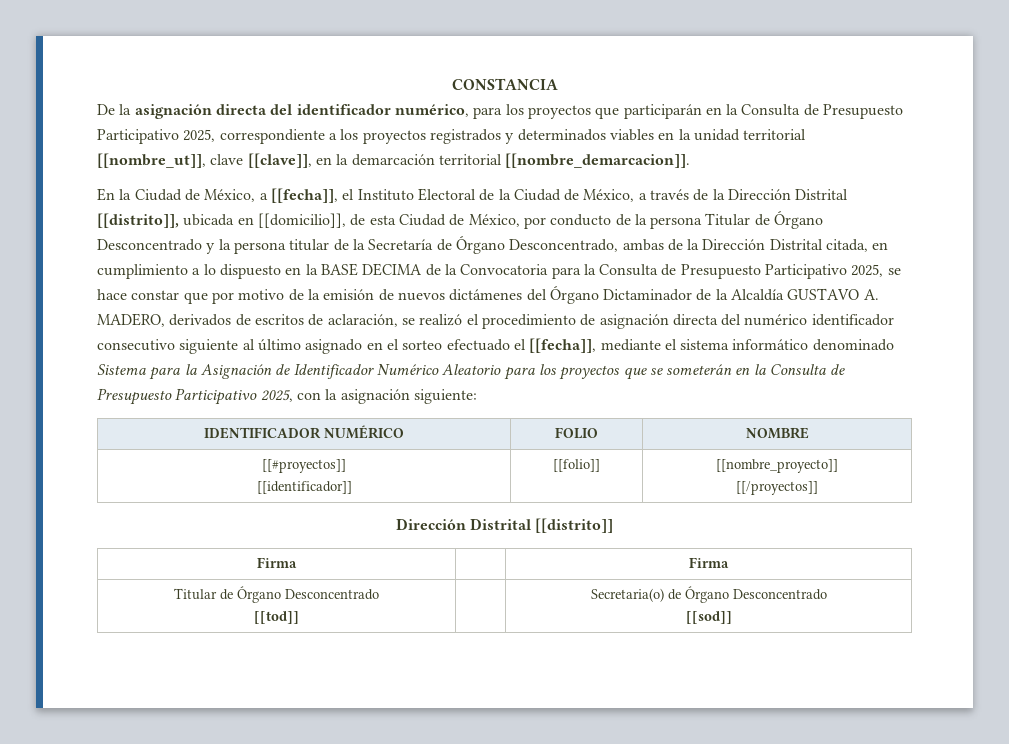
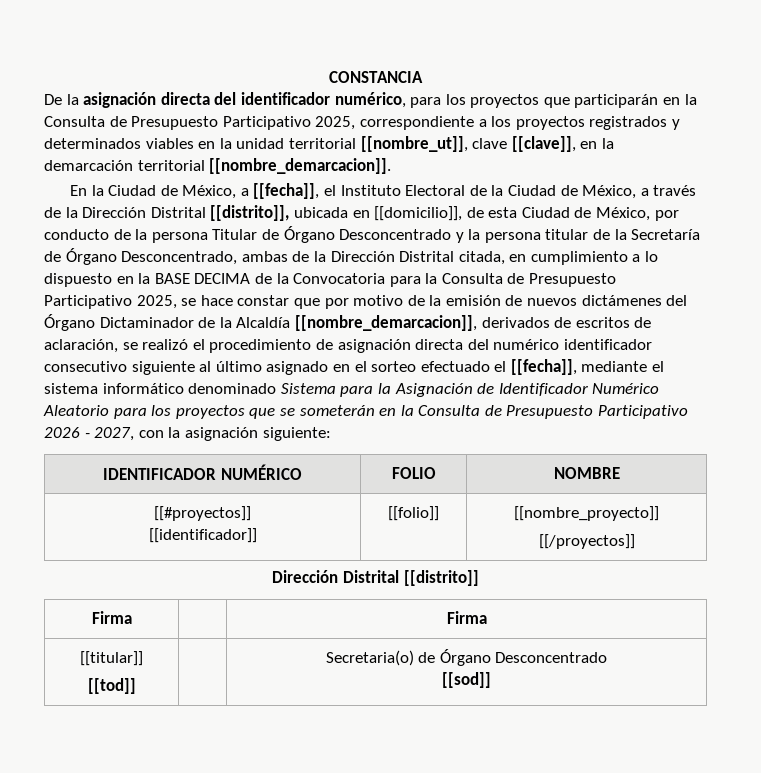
- En la Ciudad de México, a [[fecha]], el Instituto Electoral de la Ciudad de México, a través de la Dirección Distrital [[distrito]], ubicada en [[domicilio]], de esta Ciudad de México, por conducto de la persona Titular de Órgano Desconcentrado y la persona titular de la Secretaría de Órgano Desconcentrado, ambas de la Dirección Distrital citada, en cumplimiento a lo dispuesto en la BASE DECIMA de la Convocatoria para la Consulta de Presupuesto Participativo 2025, se hace constar que por motivo de la emisión de nuevos dictámenes del Órgano Dictaminador de la Alcaldía GUSTAVO A. MADERO, derivados de escritos de aclaración, se realizó el procedimiento de asignación directa del numérico identificador consecutivo siguiente al último asignado en el sorteo efectuado el [[fecha]], mediante el sistema informático denominado Sistema para la Asignación de Identificador Numérico Aleatorio para los proyectos que se someterán en la Consulta de Presupuesto Participativo 2025, con la asignación siguiente:
+ En la Ciudad de México, a [[fecha]], el Instituto Electoral de la Ciudad de México, a través de la Dirección Distrital [[distrito]], ubicada en [[domicilio]], de esta Ciudad de México, por conducto de la persona Titular de Órgano Desconcentrado y la persona titular de la Secretaría de Órgano Desconcentrado, ambas de la Dirección Distrital citada, en cumplimiento a lo dispuesto en la BASE DECIMA de la Convocatoria para la Consulta de Presupuesto Participativo 2025, se hace constar que por motivo de la emisión de nuevos dictámenes del Órgano Dictaminador de la Alcaldía [[nombre_demarcacion]], derivados de escritos de aclaración, se realizó el procedimiento de asignación directa del numérico identificador consecutivo siguiente al último asignado en el sorteo efectuado el [[fecha]], mediante el sistema informático denominado Sistema para la Asignación de Identificador Numérico Aleatorio para los proyectos que se someterán en la Consulta de Presupuesto Participativo 2026 - 2027, con la asignación siguiente:
  Firma | | Firma
- Titular de Órgano Desconcentrado
+ [[titular]]

